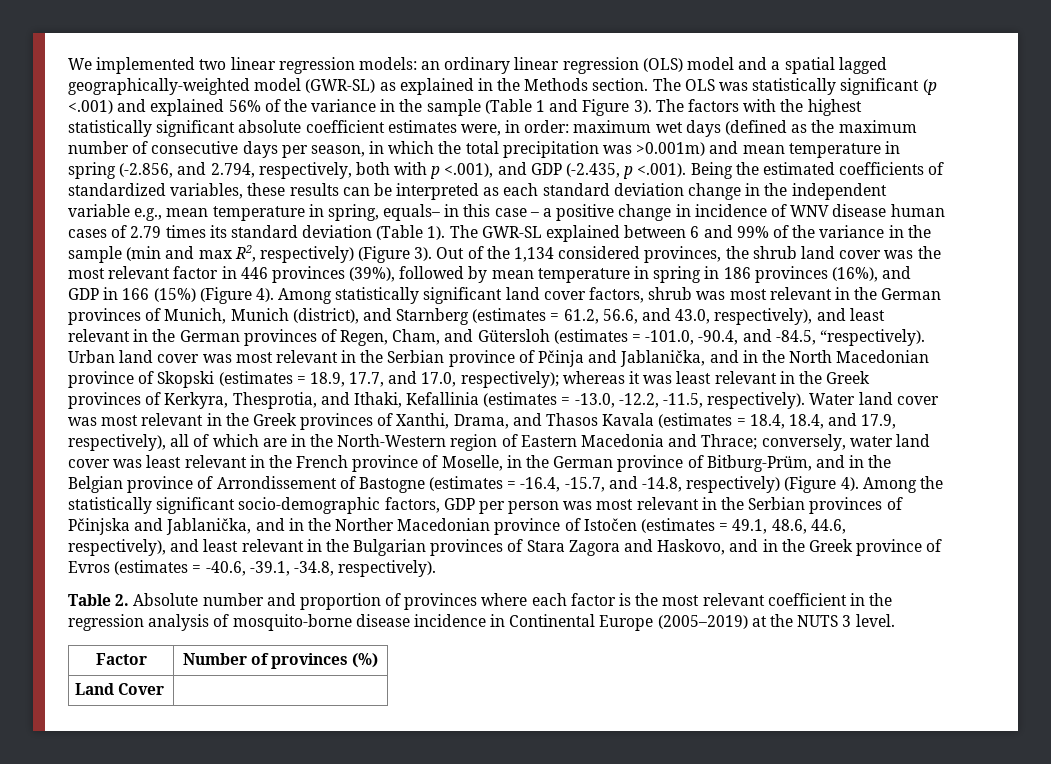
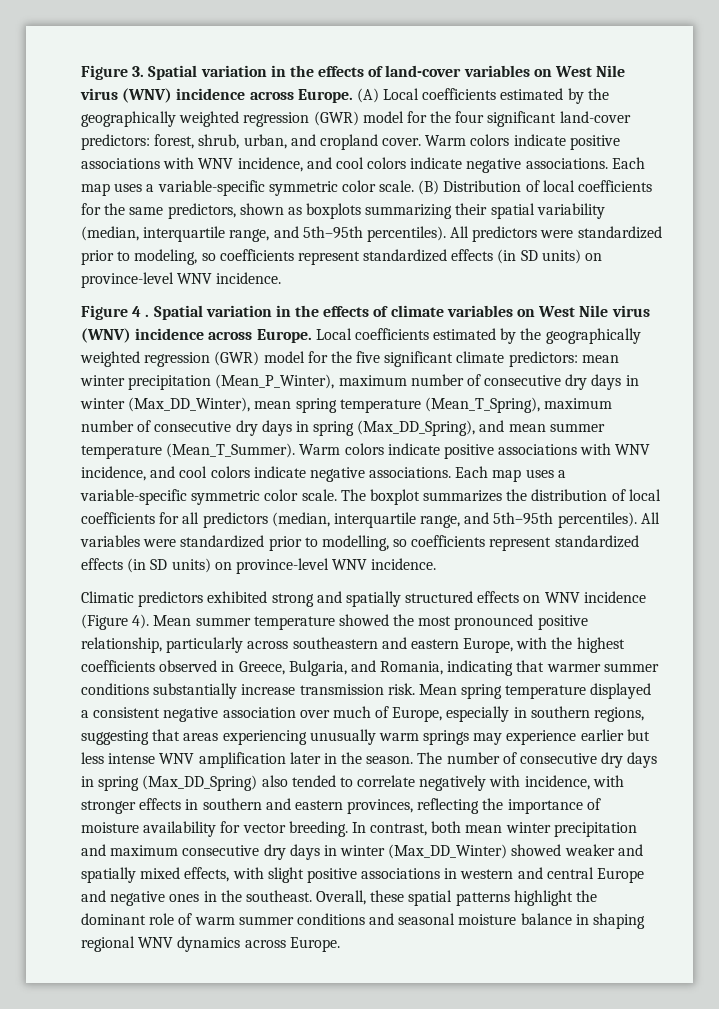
- We implemented two linear regression models: an ordinary linear regression (OLS) model and a spatial lagged geographically-weighted model (GWR-SL) as explained in the Methods section. The OLS was statistically significant (p <.001) and explained 56% of the variance in the sample (Table 1 and Figure 3). The factors with the highest statistically significant absolute coefficient estimates were, in order: maximum wet days (defined as the maximum number of consecutive days per season, in which the total precipitation was >0.001m) and mean temperature in spring (-2.856, and 2.794, respectively, both with p <.001), and GDP (-2.435, p <.001). Being the estimated coefficients of standardized variables, these results can be interpreted as each standard deviation change in the independent variable e.g., mean temperature in spring, equals– in this case – a positive change in incidence of WNV disease human cases of 2.79 times its standard deviation (Table 1). The GWR-SL explained between 6 and 99% of the variance in the sample (min and max R2, respectively) (Figure 3). Out of the 1,134 considered provinces, the shrub land cover was the most relevant factor in 446 provinces (39%), followed by mean temperature in spring in 186 provinces (16%), and GDP in 166 (15%) (Figure 4). Among statistically significant land cover factors, shrub was most relevant in the German provinces of Munich, Munich (district), and Starnberg (estimates = 61.2, 56.6, and 43.0, respectively), and least relevant in the German provinces of Regen, Cham, and Gütersloh (estimates = -101.0, -90.4, and -84.5, “respectively). Urban land cover was most relevant in the Serbian province of Pčinja and Jablanička, and in the North Macedonian province of Skopski (estimates = 18.9, 17.7, and 17.0, respectively); whereas it was least relevant in the Greek provinces of Kerkyra, Thesprotia, and Ithaki, Kefallinia (estimates = -13.0, -12.2, -11.5, respectively). Water land cover was most relevant in the Greek provinces of Xanthi, Drama, and Thasos Kavala (estimates = 18.4, 18.4, and 17.9, respectively), all of which are in the North-Western region of Eastern Macedonia and Thrace; conversely, water land cover was least relevant in the French province of Moselle, in the German province of Bitburg-Prüm, and in the Belgian province of Arrondissement of Bastogne (estimates = -16.4, -15.7, and -14.8, respectively) (Figure 4). Among the statistically significant socio-demographic factors, GDP per person was most relevant in the Serbian provinces of Pčinjska and Jablanička, and in the Norther Macedonian province of Istočen (estimates = 49.1, 48.6, 44.6, respectively), and least relevant in the Bulgarian provinces of Stara Zagora and Haskovo, and in the Greek province of Evros (estimates = -40.6, -39.1, -34.8, respectively).
- Table 2. Absolute number and proportion of provinces where each factor is the most relevant coefficient in the regression analysis of mosquito-borne disease incidence in Continental Europe (2005–2019) at the NUTS 3 level.
- Factor | Number of provinces (%)
- Land Cover |
+ Figure 3. Spatial variation in the effects of land-cover variables on West Nile virus (WNV) incidence across Europe. (A) Local coefficients estimated by the geographically weighted regression (GWR) model for the four significant land-cover predictors: forest, shrub, urban, and cropland cover. Warm colors indicate positive associations with WNV incidence, and cool colors indicate negative associations. Each map uses a variable-specific symmetric color scale. (B) Distribution of local coefficients for the same predictors, shown as boxplots summarizing their spatial variability (median, interquartile range, and 5th–95th percentiles). All predictors were standardized prior to modeling, so coefficients represent standardized effects (in SD units) on province-level WNV incidence.
+ Figure 4 . Spatial variation in the effects of climate variables on West Nile virus (WNV) incidence across Europe. Local coefficients estimated by the geographically weighted regression (GWR) model for the five significant climate predictors: mean winter precipitation (Mean_P_Winter), maximum number of consecutive dry days in winter (Max_DD_Winter), mean spring temperature (Mean_T_Spring), maximum number of consecutive dry days in spring (Max_DD_Spring), and mean summer temperature (Mean_T_Summer). Warm colors indicate positive associations with WNV incidence, and cool colors indicate negative associations. Each map uses a variable-specific symmetric color scale. The boxplot summarizes the distribution of local coefficients for all predictors (median, interquartile range, and 5th–95th percentiles). All variables were standardized prior to modelling, so coefficients represent standardized effects (in SD units) on province-level WNV incidence.
+ Climatic predictors exhibited strong and spatially structured effects on WNV incidence (Figure 4). Mean summer temperature showed the most pronounced positive relationship, particularly across southeastern and eastern Europe, with the highest coefficients observed in Greece, Bulgaria, and Romania, indicating that warmer summer conditions substantially increase transmission risk. Mean spring temperature displayed a consistent negative association over much of Europe, especially in southern regions, suggesting that areas experiencing unusually warm springs may experience earlier but less intense WNV amplification later in the season. The number of consecutive dry days in spring (Max_DD_Spring) also tended to correlate negatively with incidence, with stronger effects in southern and eastern provinces, reflecting the importance of moisture availability for vector breeding. In contrast, both mean winter precipitation and maximum consecutive dry days in winter (Max_DD_Winter) showed weaker and spatially mixed effects, with slight positive associations in western and central Europe and negative ones in the southeast. Overall, these spatial patterns highlight the dominant role of warm summer conditions and seasonal moisture balance in shaping regional WNV dynamics across Europe.

